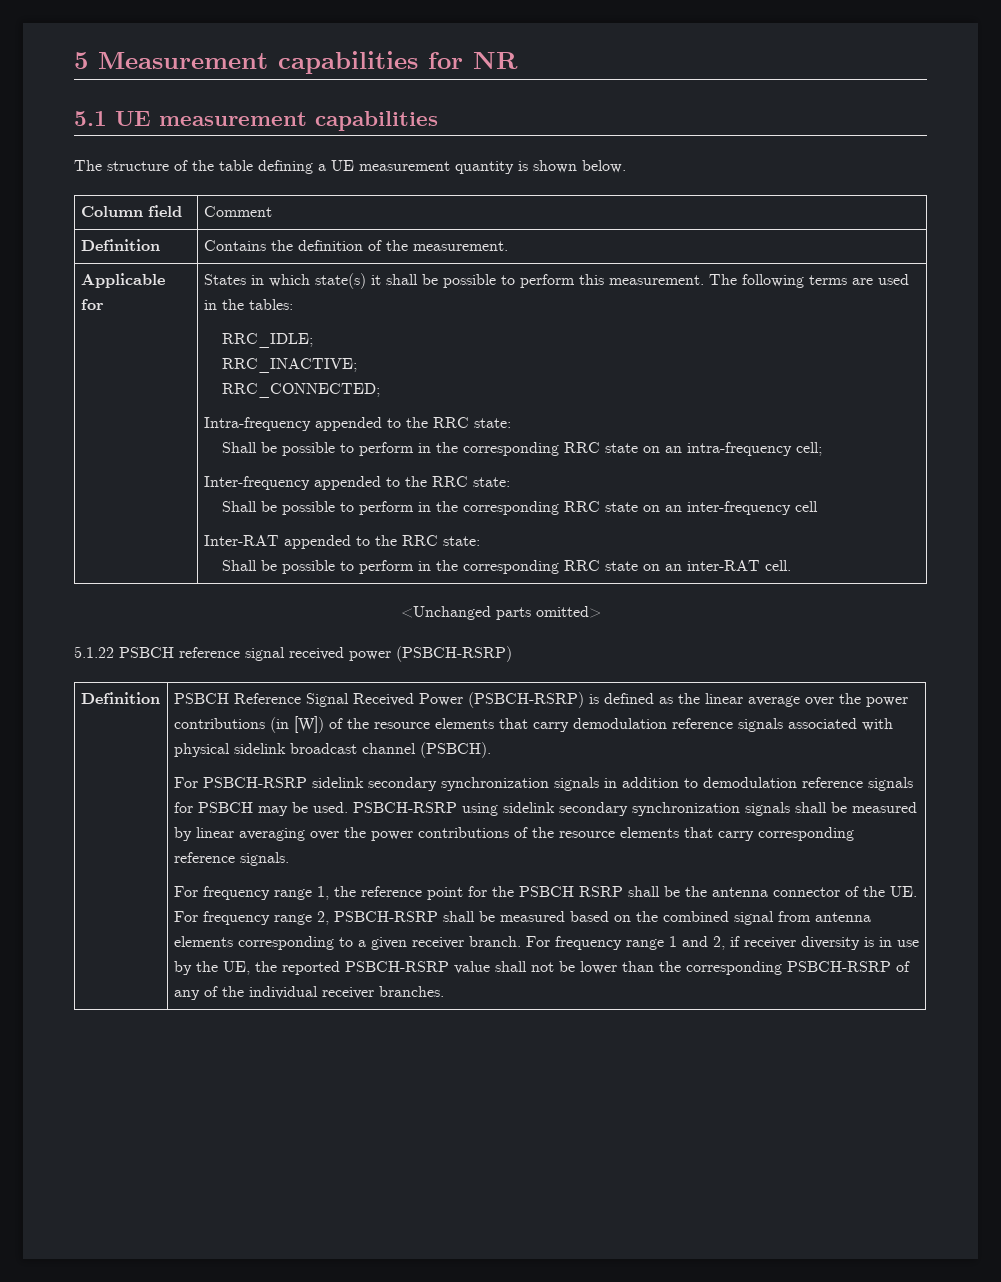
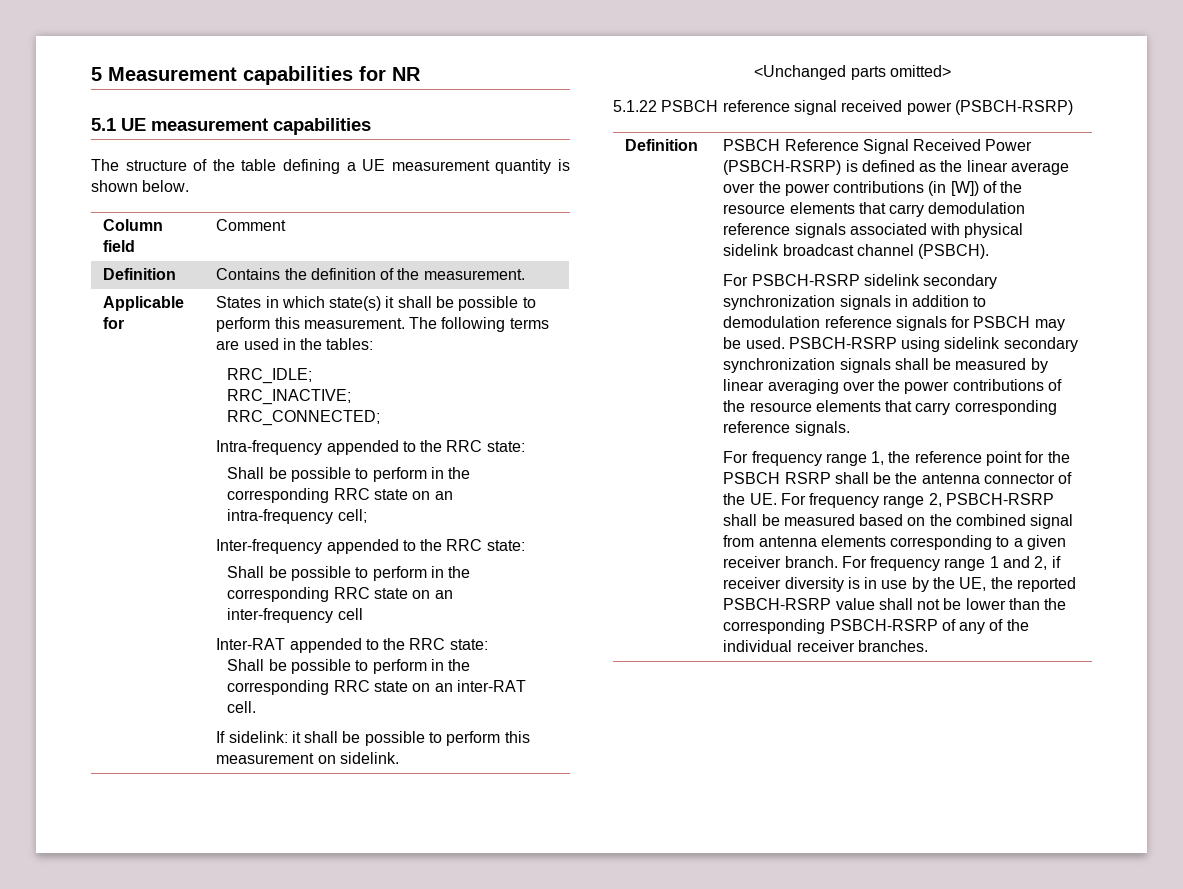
+ If sidelink: it shall be possible to perform this measurement on sidelink.

